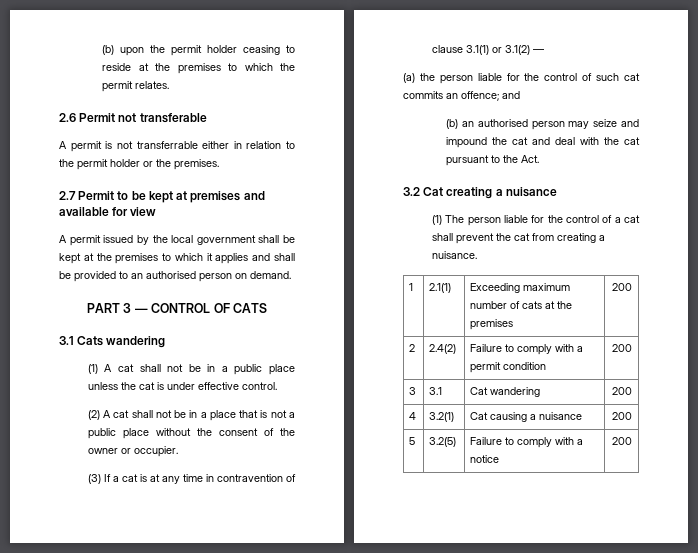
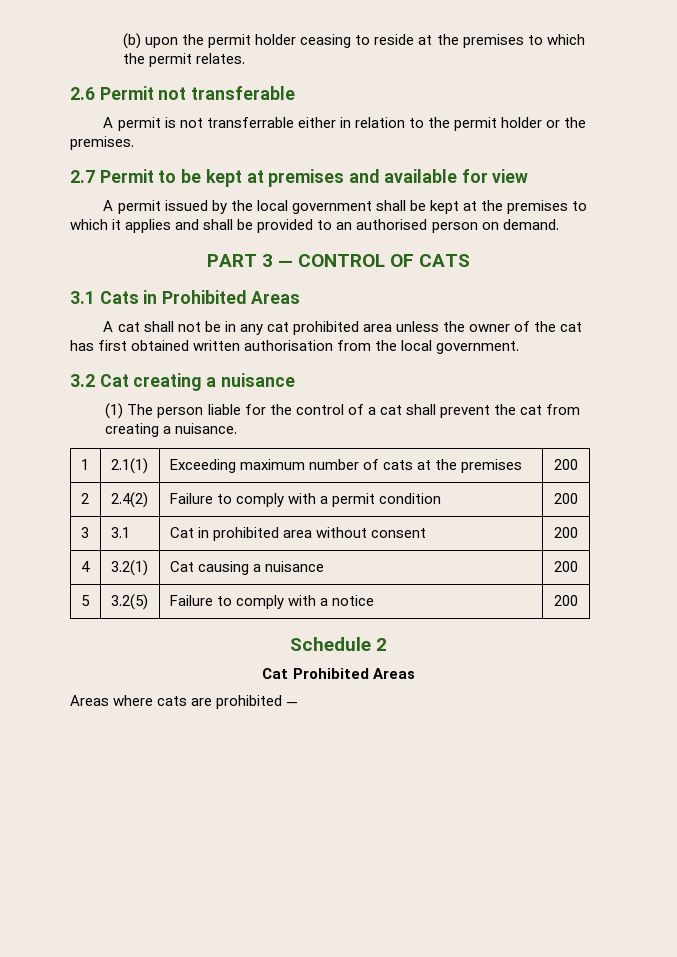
- 3.1 Cats wandering
- (1) A cat shall not be in a public place unless the cat is under effective control.
- (2) A cat shall not be in a place that is not a public place without the consent of the owner or occupier.
- (3) If a cat is at any time in contravention of clause 3.1(1) or 3.1(2) —
- (a) the person liable for the control of such cat commits an offence; and
- (b) an authorised person may seize and impound the cat and deal with the cat pursuant to the Act.
+ 3.1 Cats in Prohibited Areas
+ A cat shall not be in any cat prohibited area unless the owner of the cat has first obtained written authorisation from the local government.
- 3 | 3.1 | Cat wandering | 200
+ 3 | 3.1 | Cat in prohibited area without consent | 200
+ Schedule 2
+ Cat Prohibited Areas
+ Areas where cats are prohibited —

